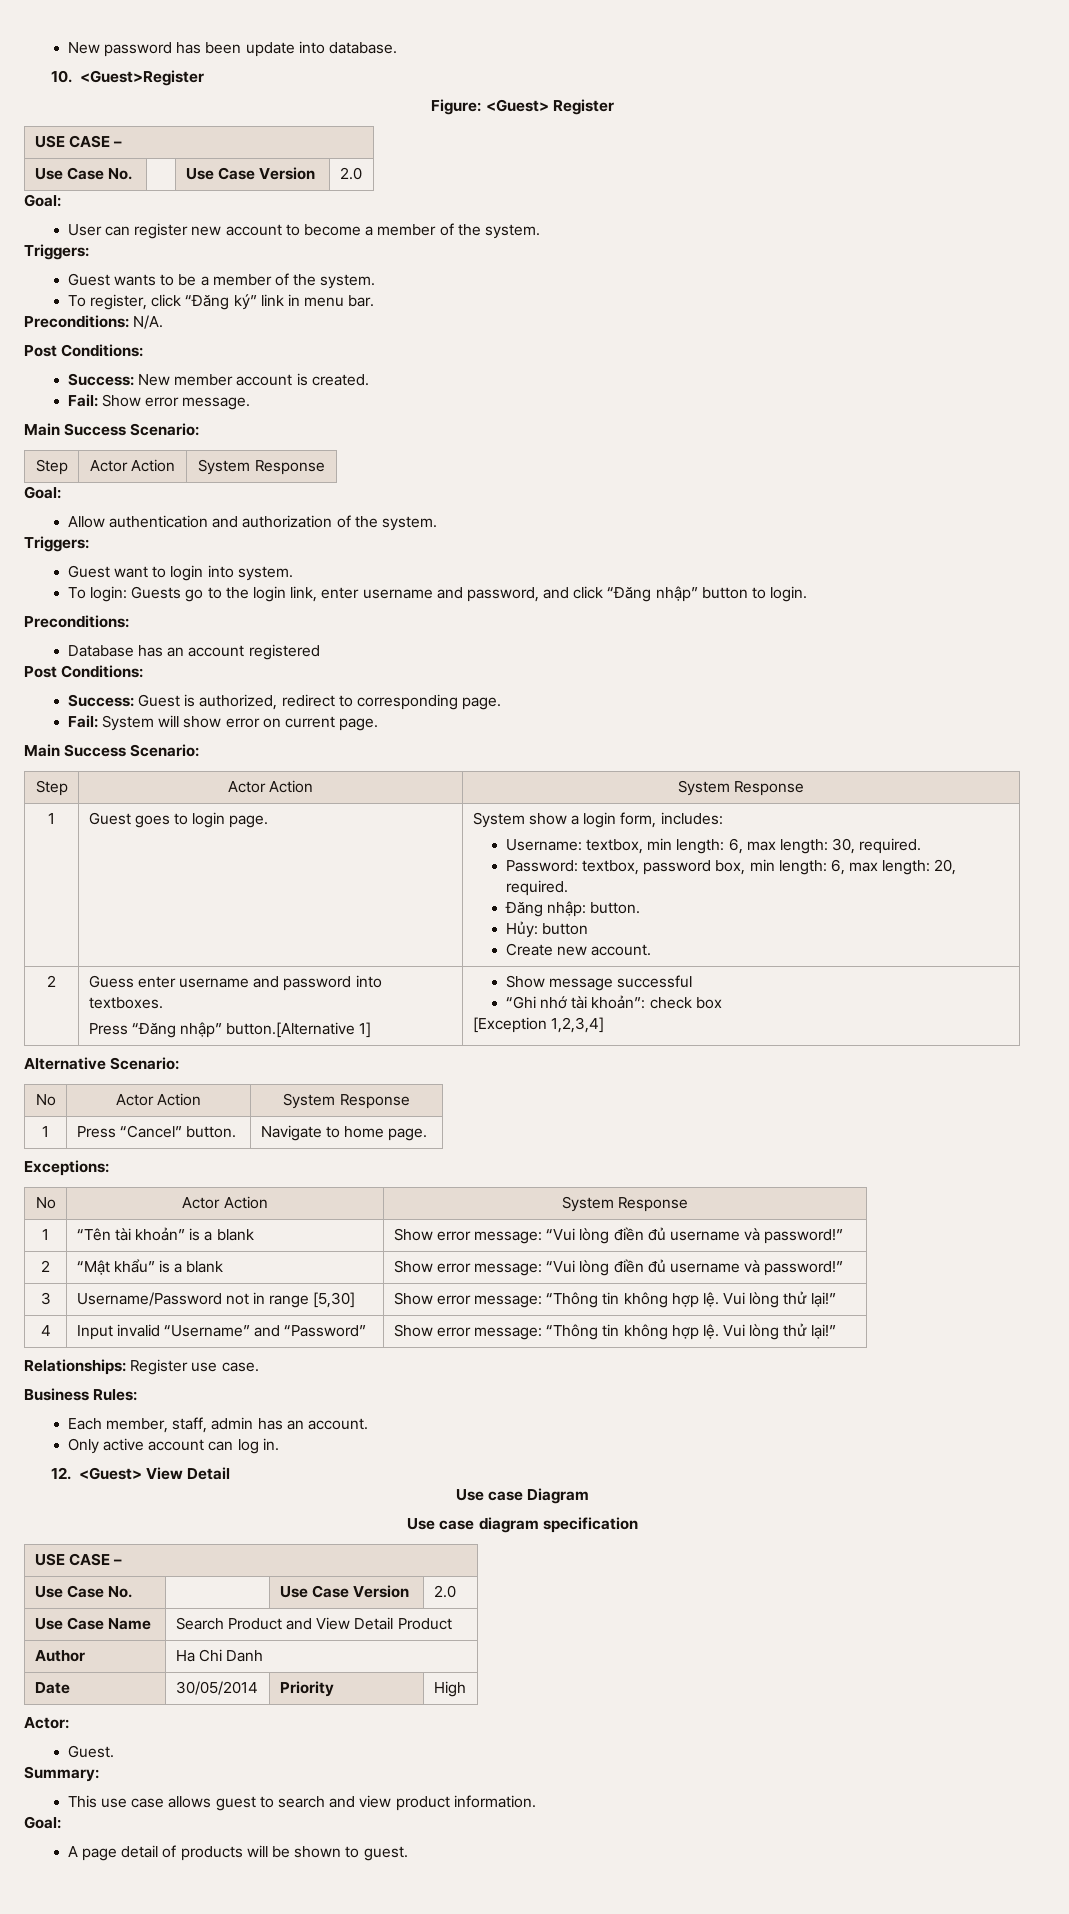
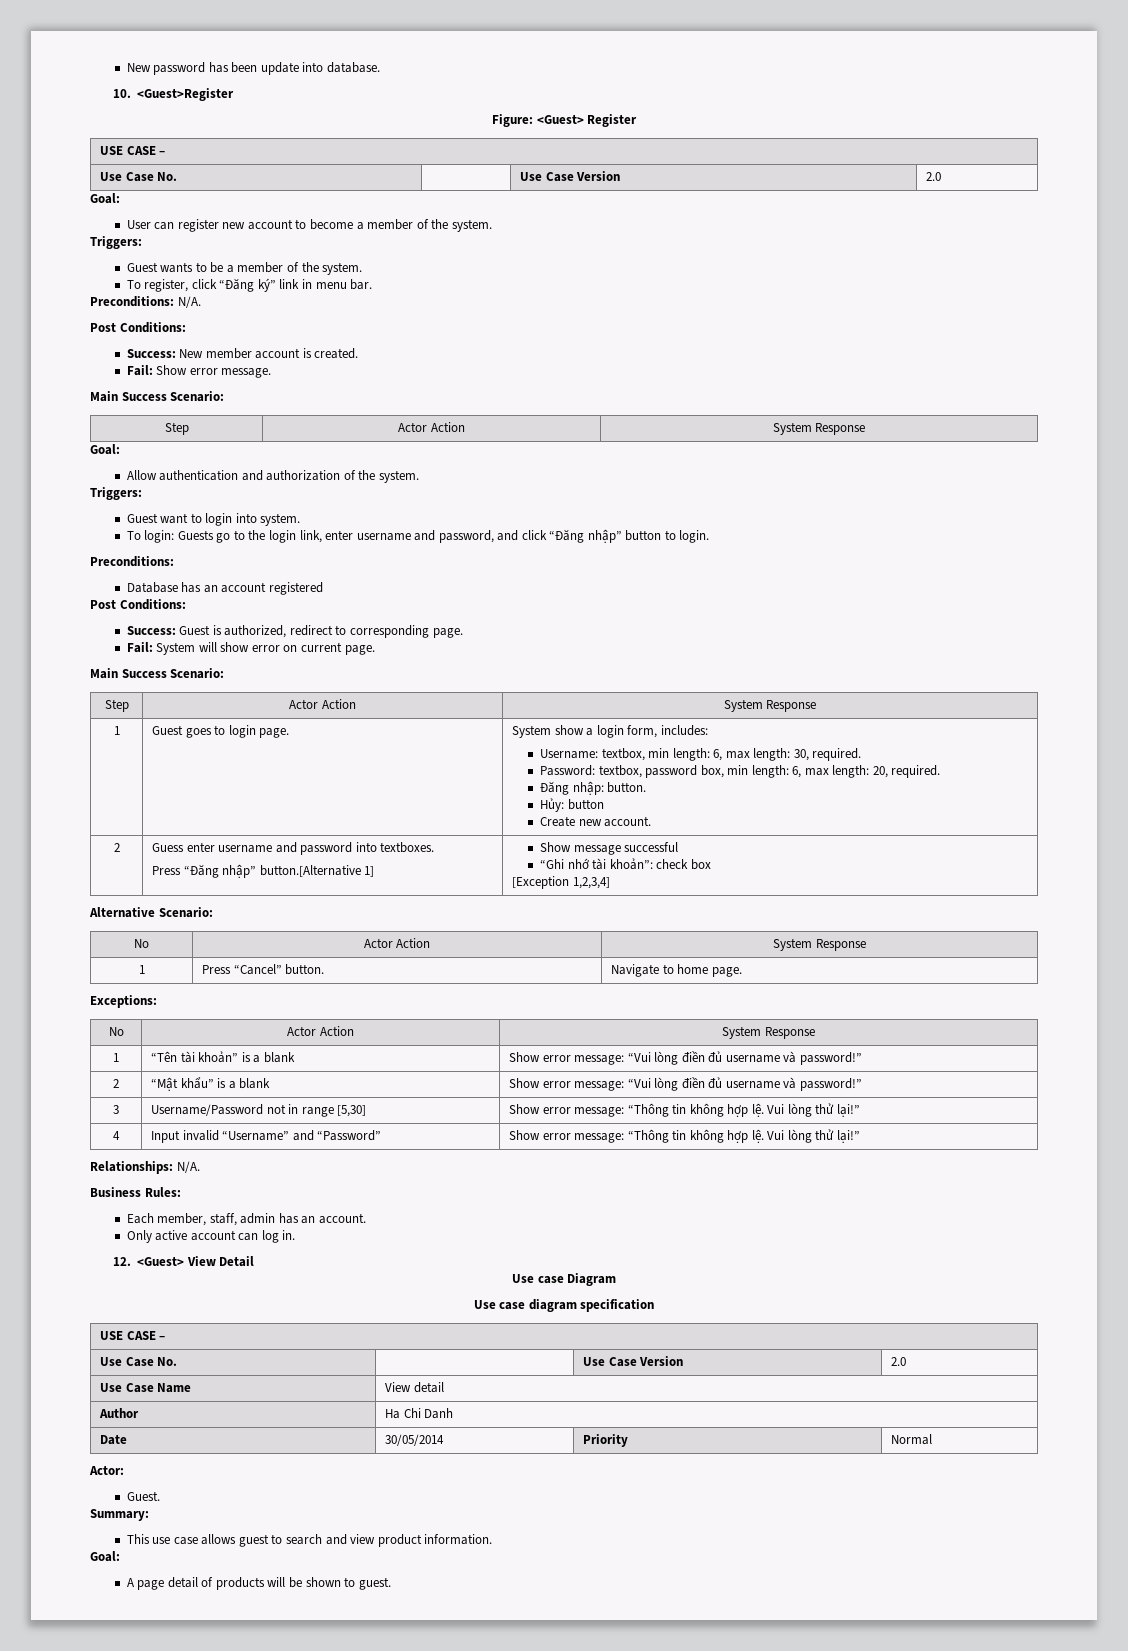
- Relationships: Register use case.
+ Relationships: N/A.
- Use Case Name | Search Product and View Detail Product
+ Use Case Name | View detail
- Date | 30/05/2014 | Priority | High
+ Date | 30/05/2014 | Priority | Normal

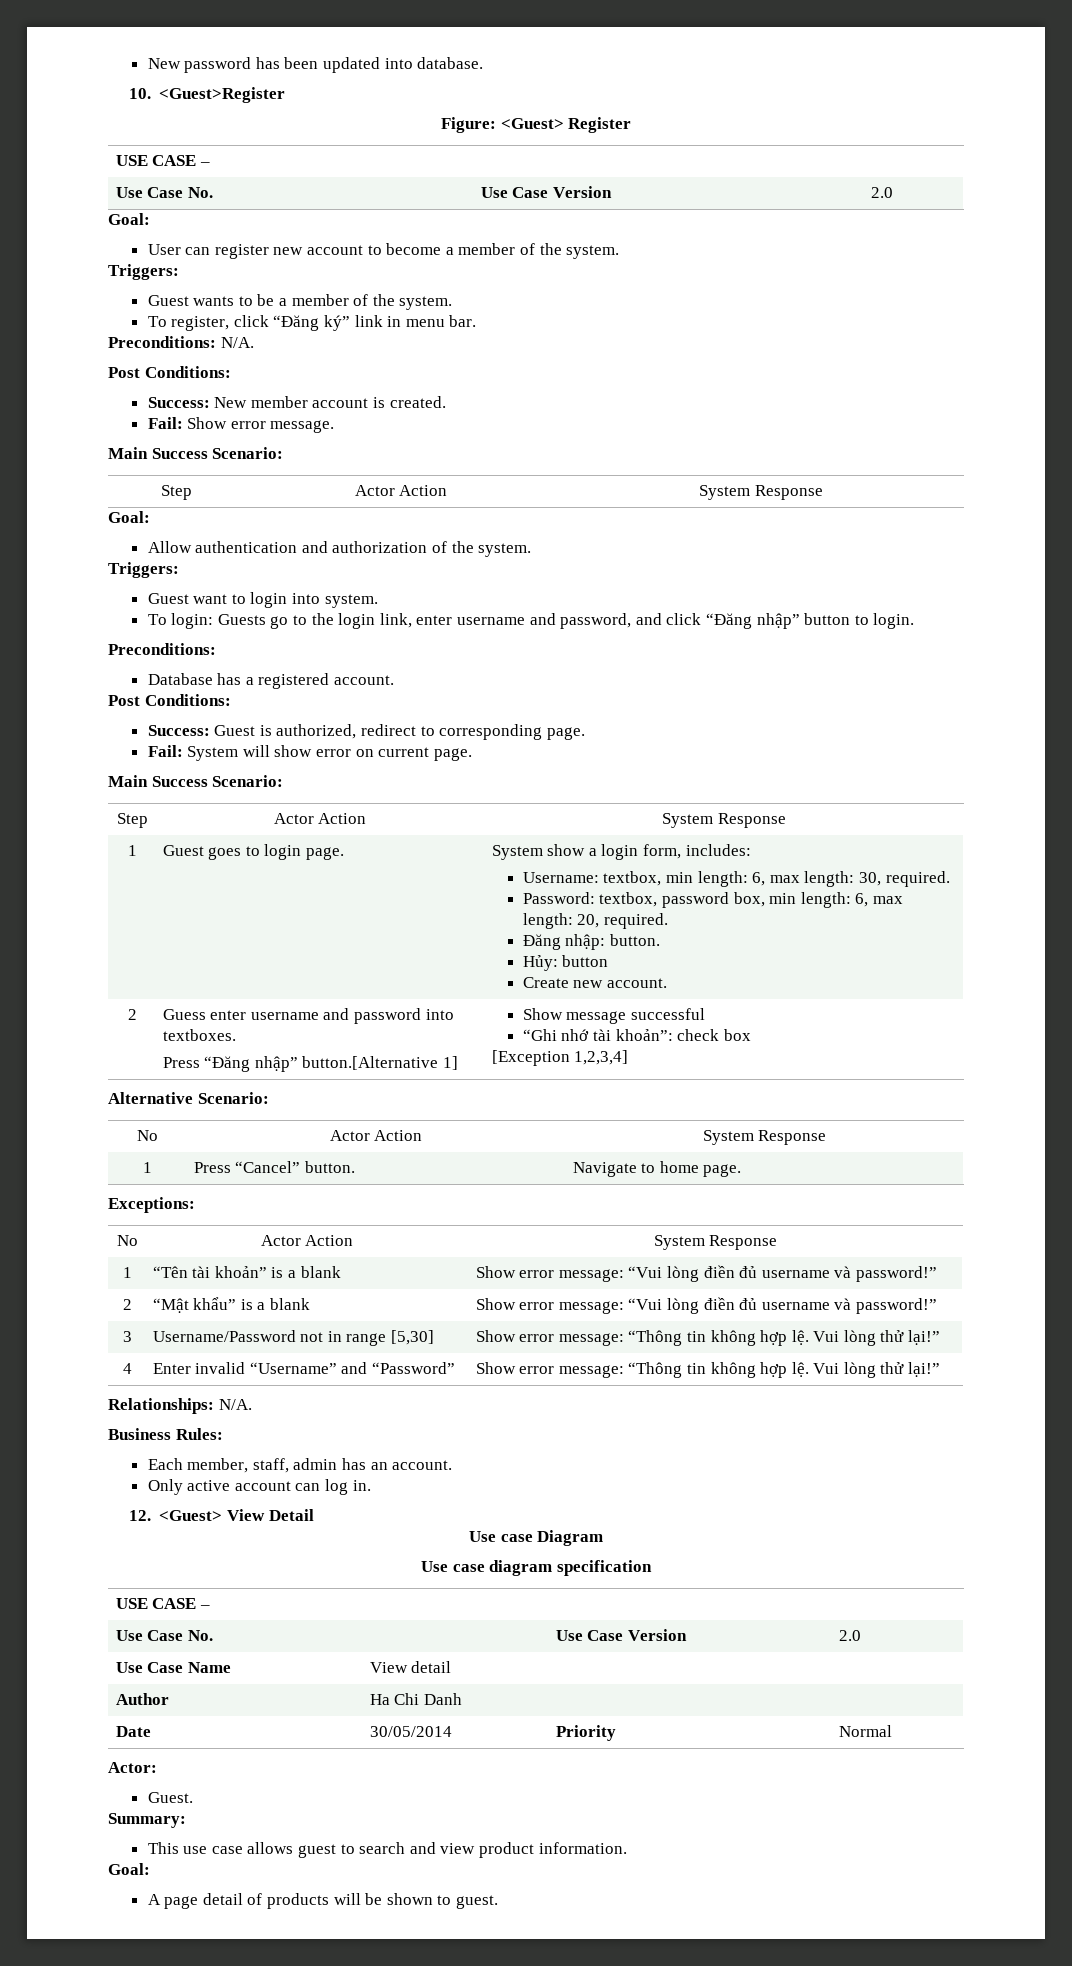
- New password has been update into database.
+ New password has been updated into database.
- Database has an account registered
+ Database has a registered account.
- 4 | Input invalid “Username” and “Password” | Show error message: “Thông tin không hợp lệ. Vui lòng thử lại!”
+ 4 | Enter invalid “Username” and “Password” | Show error message: “Thông tin không hợp lệ. Vui lòng thử lại!”

